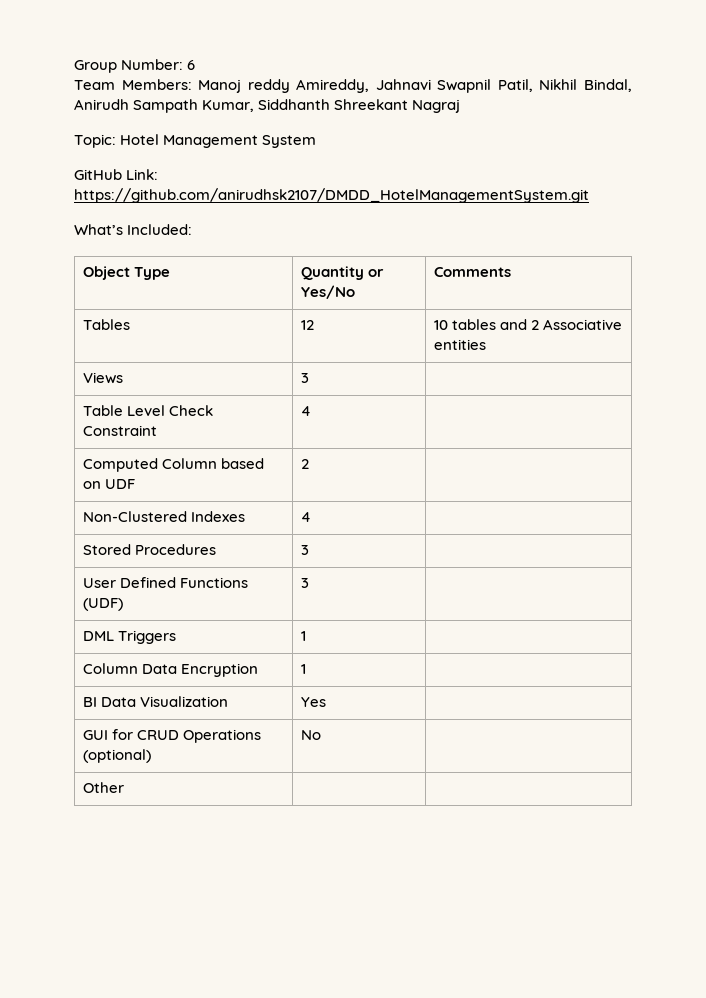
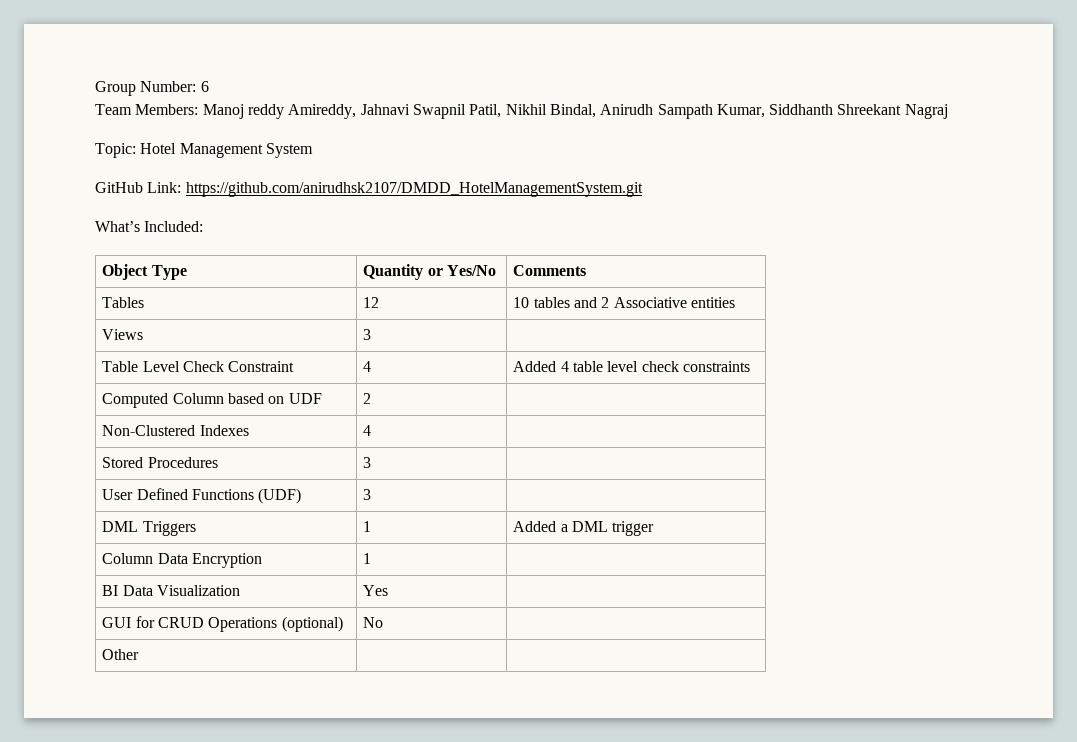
- Table Level Check Constraint | 4 |
+ Table Level Check Constraint | 4 | Added 4 table level check constraints
- DML Triggers | 1 |
+ DML Triggers | 1 | Added a DML trigger

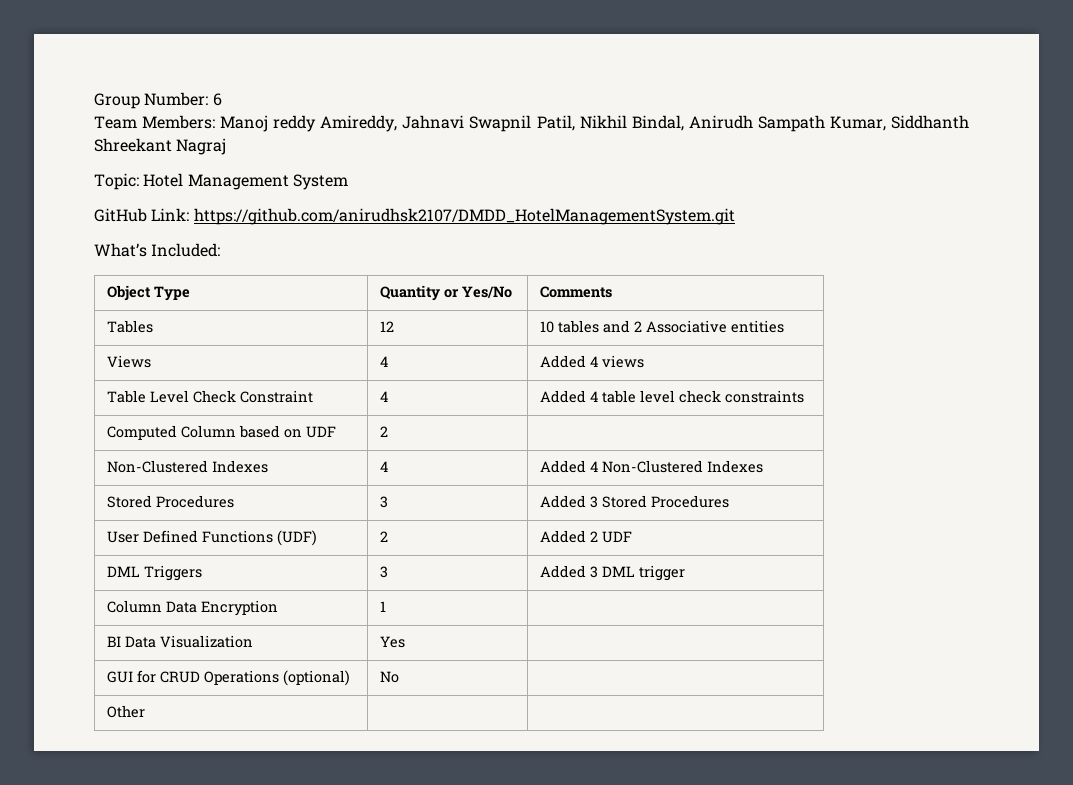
- Views | 3 |
+ Views | 4 | Added 4 views
- Non-Clustered Indexes | 4 |
+ Non-Clustered Indexes | 4 | Added 4 Non-Clustered Indexes
- Stored Procedures | 3 |
+ Stored Procedures | 3 | Added 3 Stored Procedures
- User Defined Functions (UDF) | 3 |
+ User Defined Functions (UDF) | 2 | Added 2 UDF
- DML Triggers | 1 | Added a DML trigger
+ DML Triggers | 3 | Added 3 DML trigger

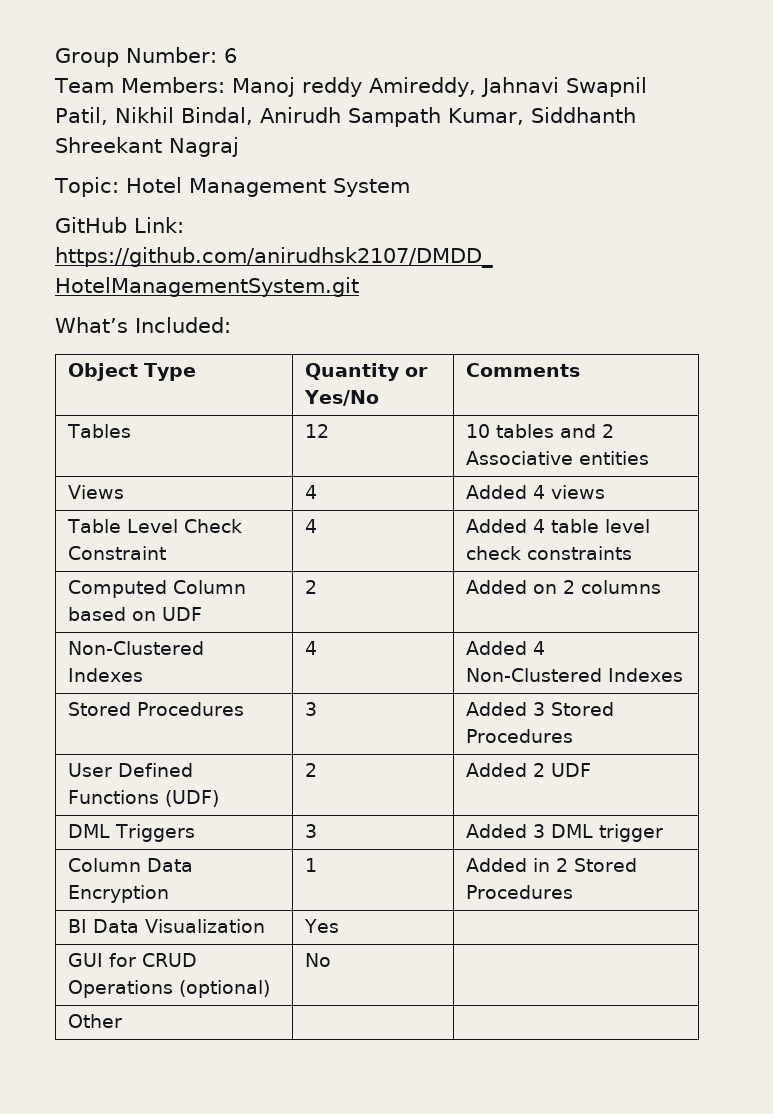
- Computed Column based on UDF | 2 |
+ Computed Column based on UDF | 2 | Added on 2 columns
- Column Data Encryption | 1 |
+ Column Data Encryption | 1 | Added in 2 Stored Procedures

